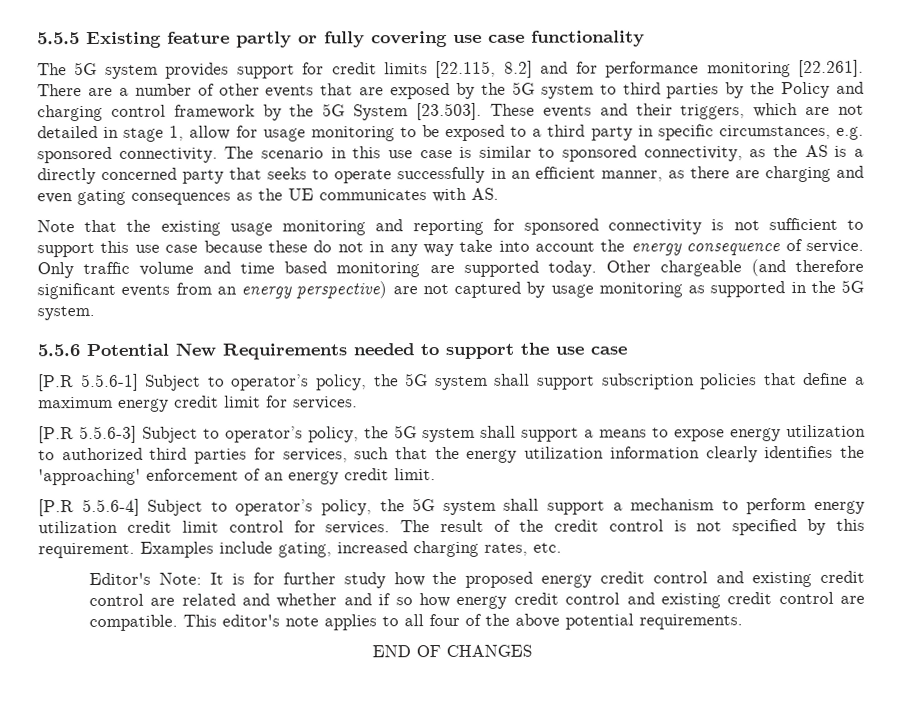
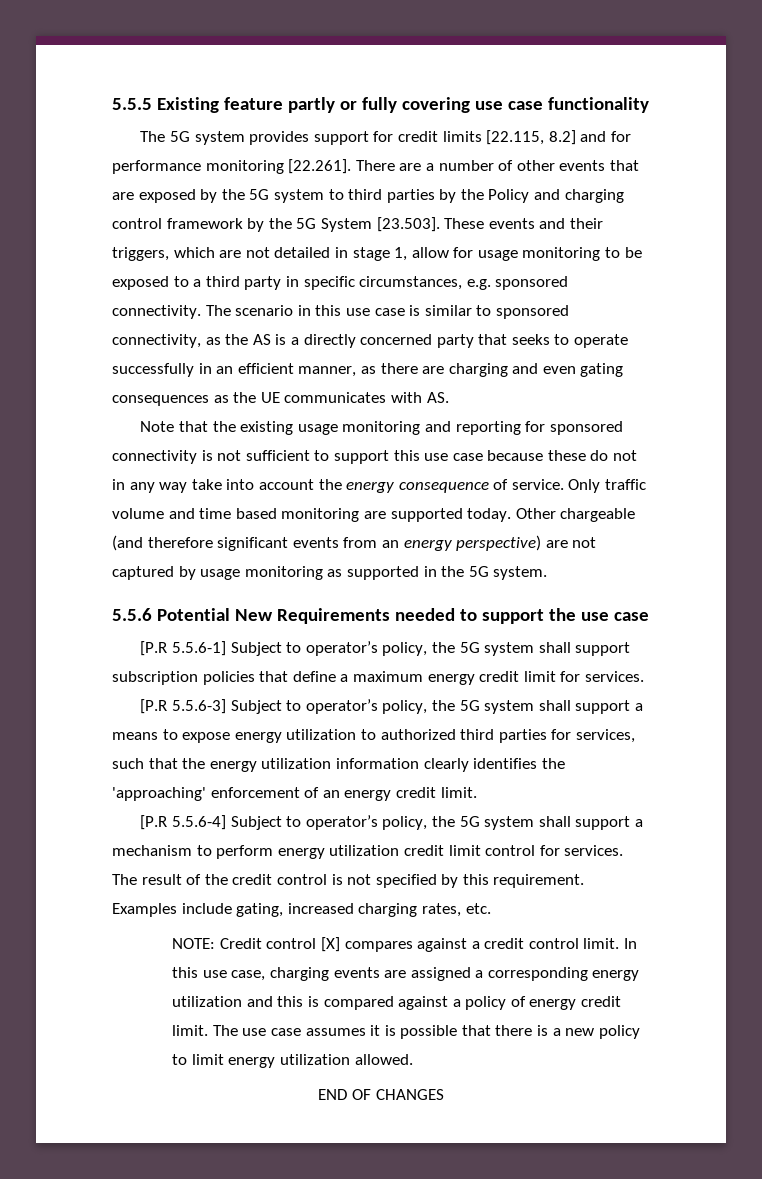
- Editor's Note: It is for further study how the proposed energy credit control and existing credit control are related and whether and if so how energy credit control and existing credit control are compatible. This editor's note applies to all four of the above potential requirements.
+ NOTE: Credit control [X] compares against a credit control limit. In this use case, charging events are assigned a corresponding energy utilization and this is compared against a policy of energy credit limit. The use case assumes it is possible that there is a new policy to limit energy utilization allowed.

